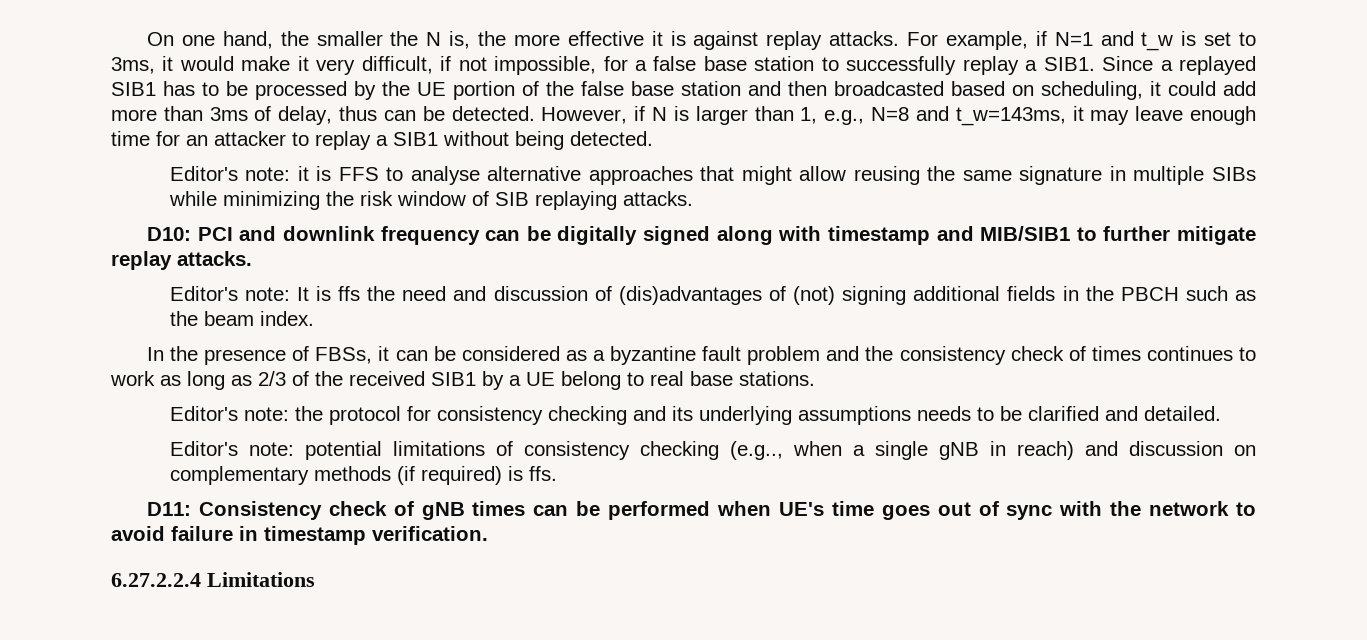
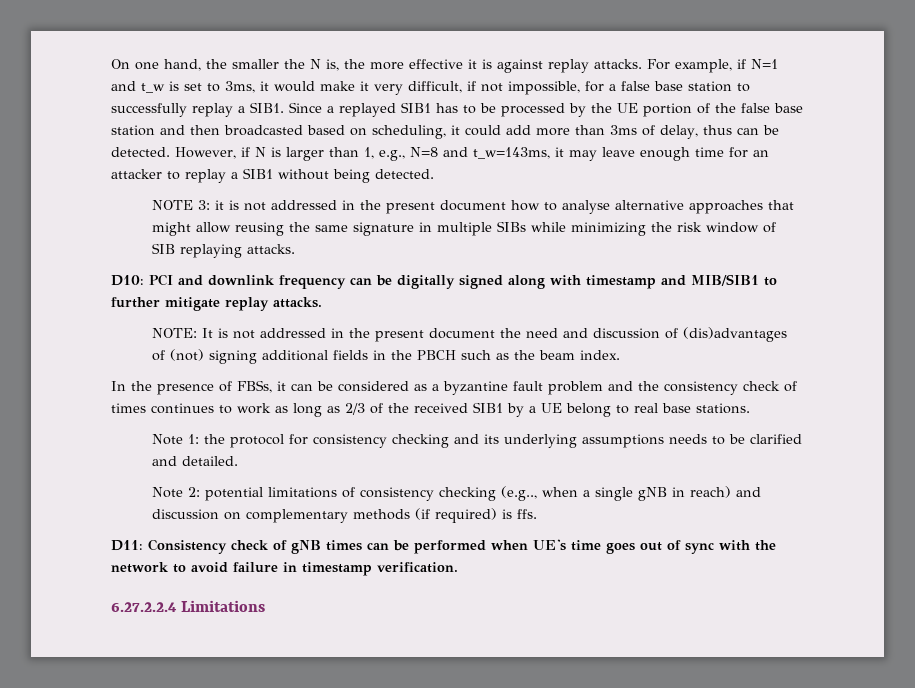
- Editor's note: it is FFS to analyse alternative approaches that might allow reusing the same signature in multiple SIBs while minimizing the risk window of SIB replaying attacks.
+ NOTE 3: it is not addressed in the present document how to analyse alternative approaches that might allow reusing the same signature in multiple SIBs while minimizing the risk window of SIB replaying attacks.
- Editor's note: It is ffs the need and discussion of (dis)advantages of (not) signing additional fields in the PBCH such as the beam index.
+ NOTE: It is not addressed in the present document the need and discussion of (dis)advantages of (not) signing additional fields in the PBCH such as the beam index.
- Editor's note: the protocol for consistency checking and its underlying assumptions needs to be clarified and detailed.
+ Note 1: the protocol for consistency checking and its underlying assumptions needs to be clarified and detailed.
- Editor's note: potential limitations of consistency checking (e.g.., when a single gNB in reach) and discussion on complementary methods (if required) is ffs.
+ Note 2: potential limitations of consistency checking (e.g.., when a single gNB in reach) and discussion on complementary methods (if required) is ffs.

